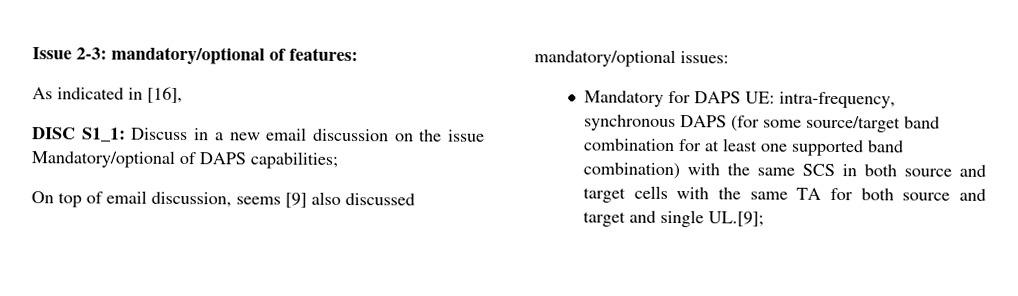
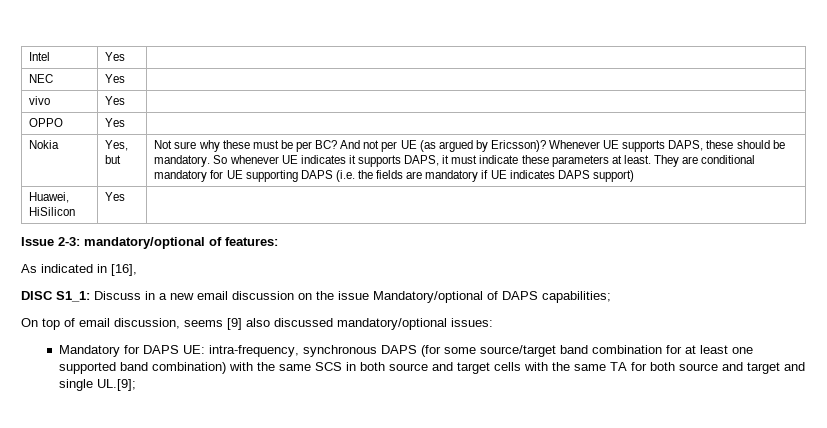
+ Intel | Yes |
+ NEC | Yes |
+ vivo | Yes |
+ OPPO | Yes |
+ Nokia | Yes, but | Not sure why these must be per BC? And not per UE (as argued by Ericsson)? Whenever UE supports DAPS, these should be mandatory. So whenever UE indicates it supports DAPS, it must indicate these parameters at least. They are conditional mandatory for UE supporting DAPS (i.e. the fields are mandatory if UE indicates DAPS support)
+ Huawei, HiSilicon | Yes |

